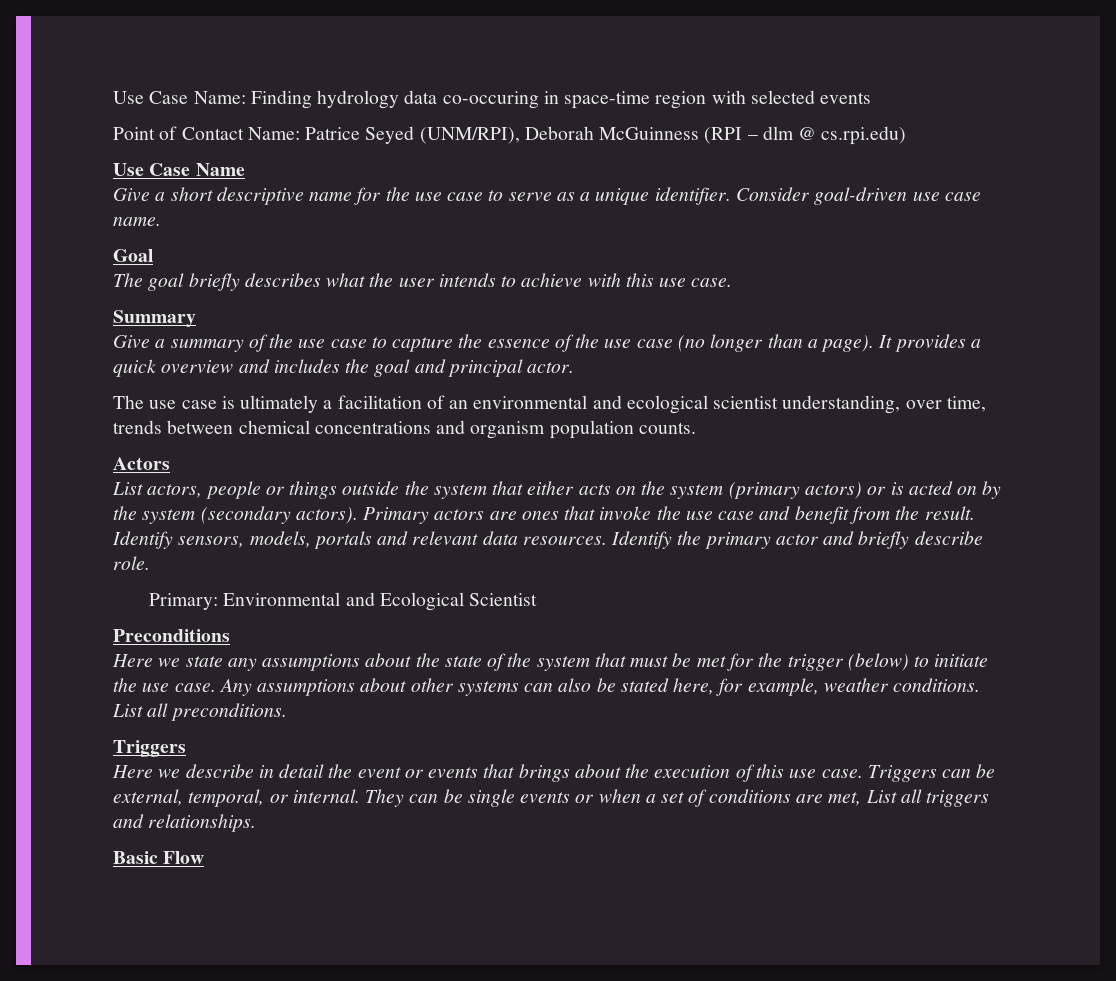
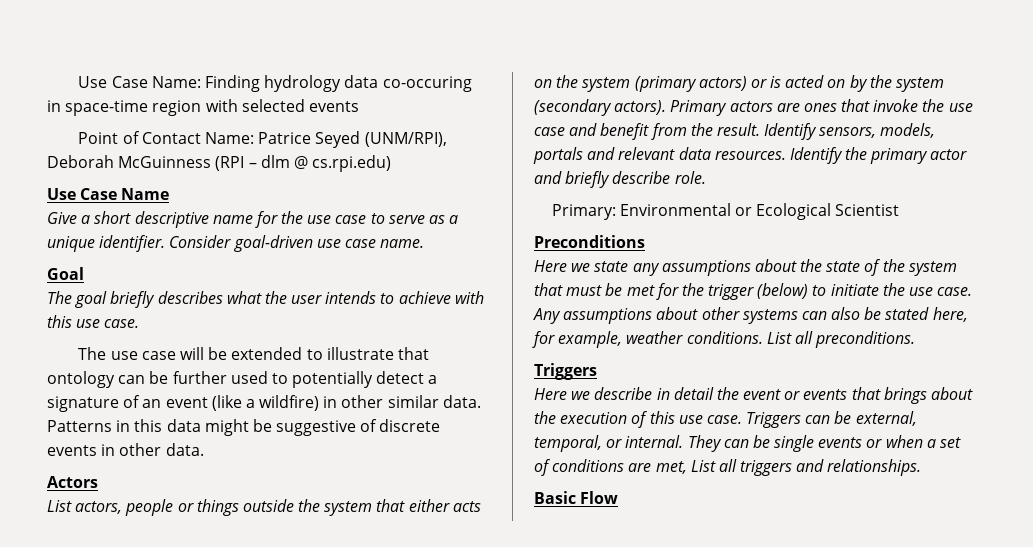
- Summary
- Give a summary of the use case to capture the essence of the use case (no longer than a page). It provides a quick overview and includes the goal and principal actor.
- The use case is ultimately a facilitation of an environmental and ecological scientist understanding, over time, trends between chemical concentrations and organism population counts.
+ The use case will be extended to illustrate that ontology can be further used to potentially detect a signature of an event (like a wildfire) in other similar data. Patterns in this data might be suggestive of discrete events in other data.
- Primary: Environmental and Ecological Scientist
+ Primary: Environmental or Ecological Scientist

